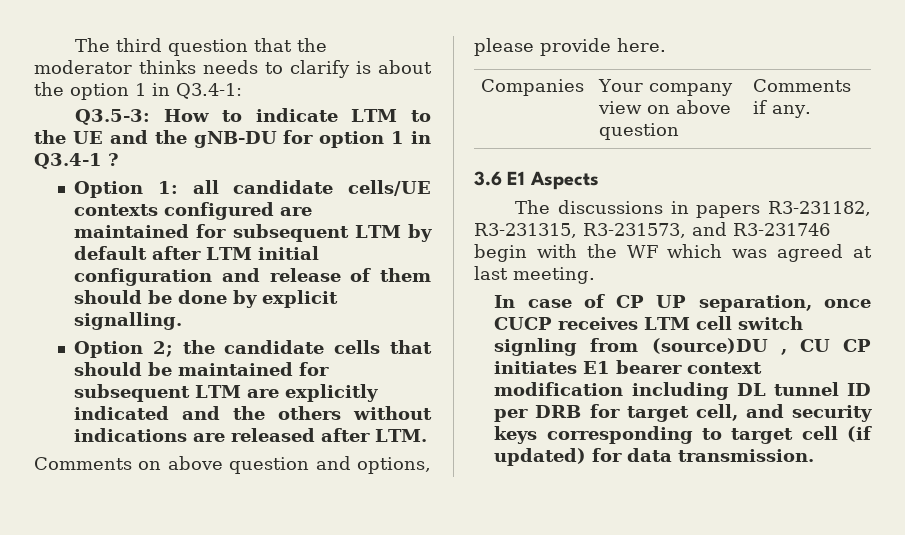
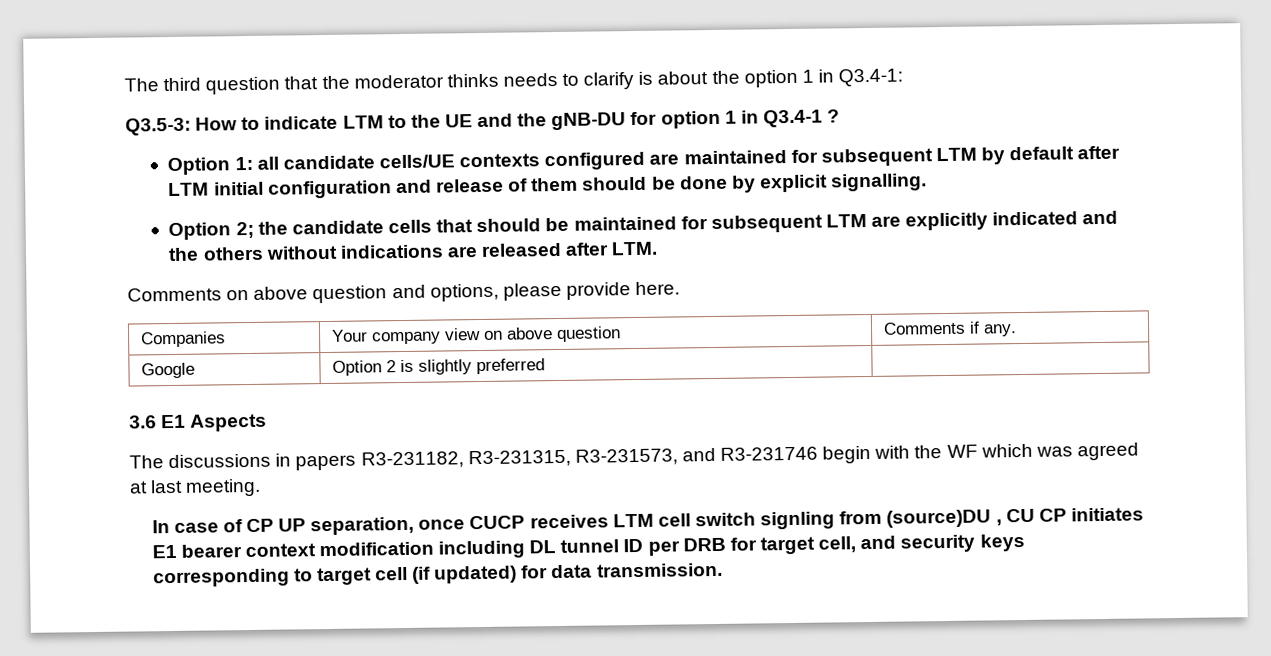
+ Google | Option 2 is slightly preferred |

